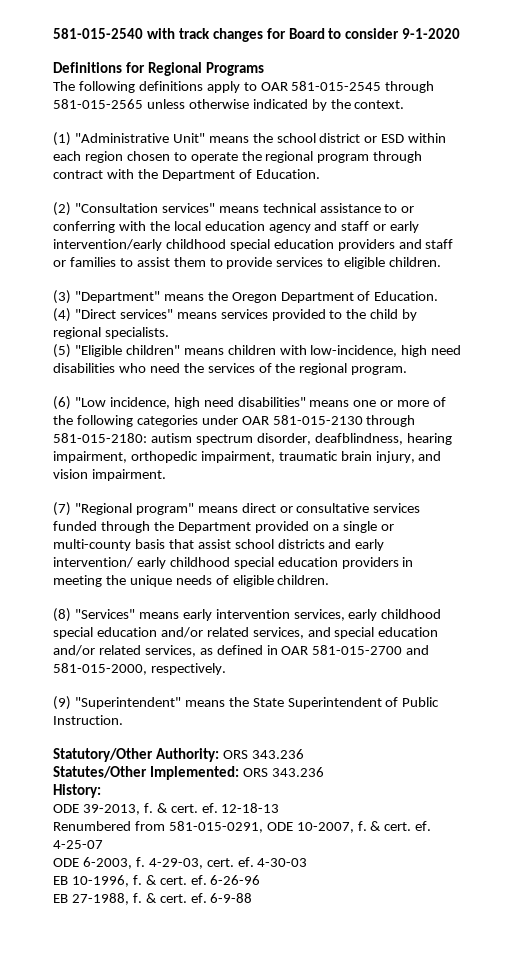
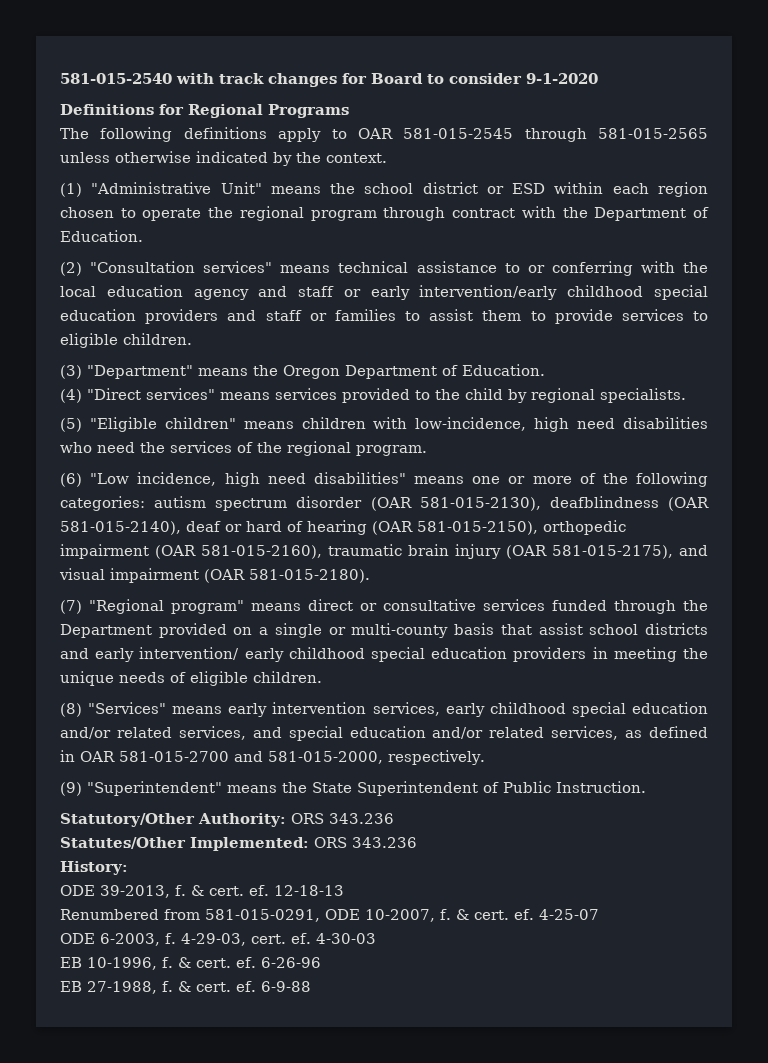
- (6) "Low incidence, high need disabilities" means one or more of the following categories under OAR 581-015-2130 through 581-015-2180: autism spectrum disorder, deafblindness, hearing impairment, orthopedic impairment, traumatic brain injury, and vision impairment.
+ (6) "Low incidence, high need disabilities" means one or more of the following categories: autism spectrum disorder (OAR 581-015-2130), deafblindness (OAR 581-015-2140), deaf or hard of hearing (OAR 581-015-2150), orthopedic impairment (OAR 581-015-2160), traumatic brain injury (OAR 581-015-2175), and visual impairment (OAR 581-015-2180).

